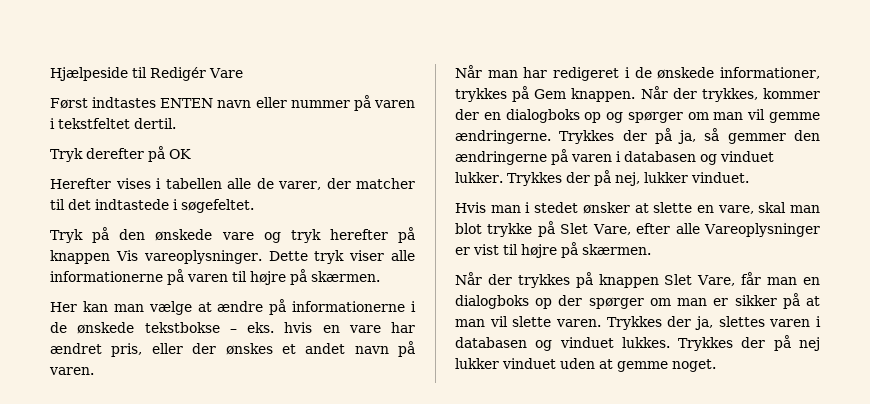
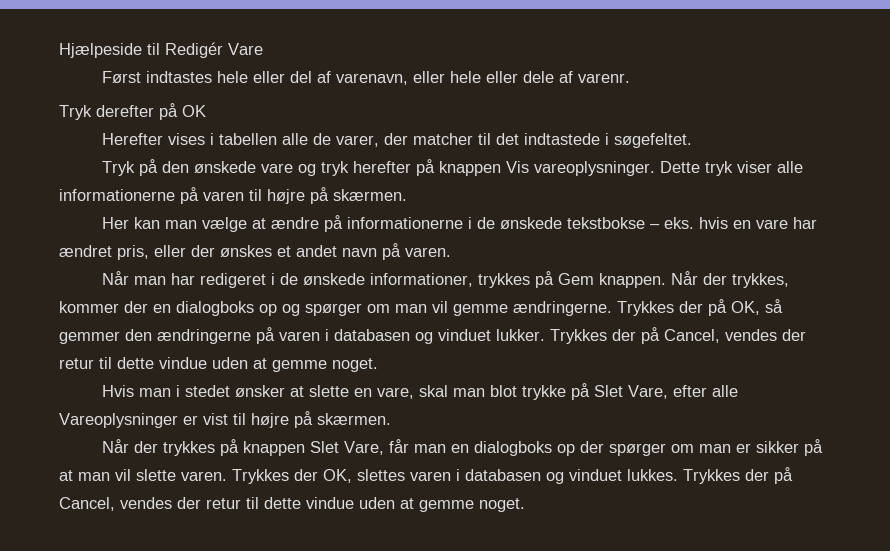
- Først indtastes ENTEN navn eller nummer på varen i tekstfeltet dertil.
+ Først indtastes hele eller del af varenavn, eller hele eller dele af varenr.
- Trykkes der på ja, så gemmer den ændringerne på varen i databasen og vinduet lukker. Trykkes der på nej, lukker vinduet.
+ Trykkes der på OK, så gemmer den ændringerne på varen i databasen og vinduet lukker. Trykkes der på Cancel, vendes der retur til dette vindue uden at gemme noget.
- Trykkes der ja, slettes varen i databasen og vinduet lukkes. Trykkes der på nej lukker vinduet uden at gemme noget.
+ Trykkes der OK, slettes varen i databasen og vinduet lukkes. Trykkes der på Cancel, vendes der retur til dette vindue uden at gemme noget.

